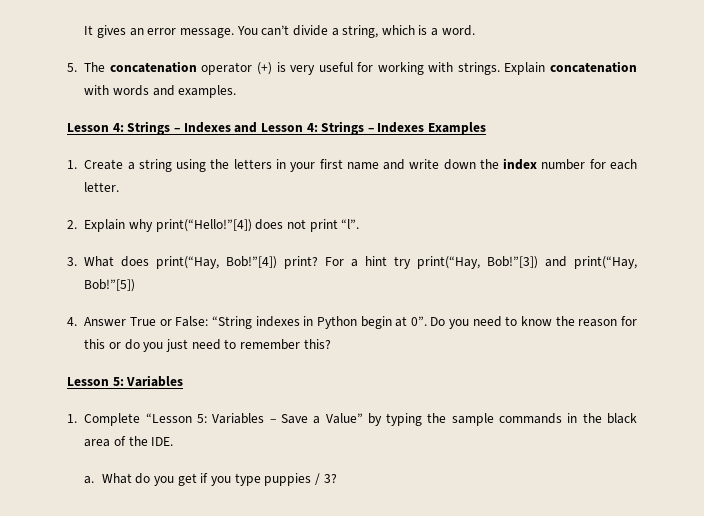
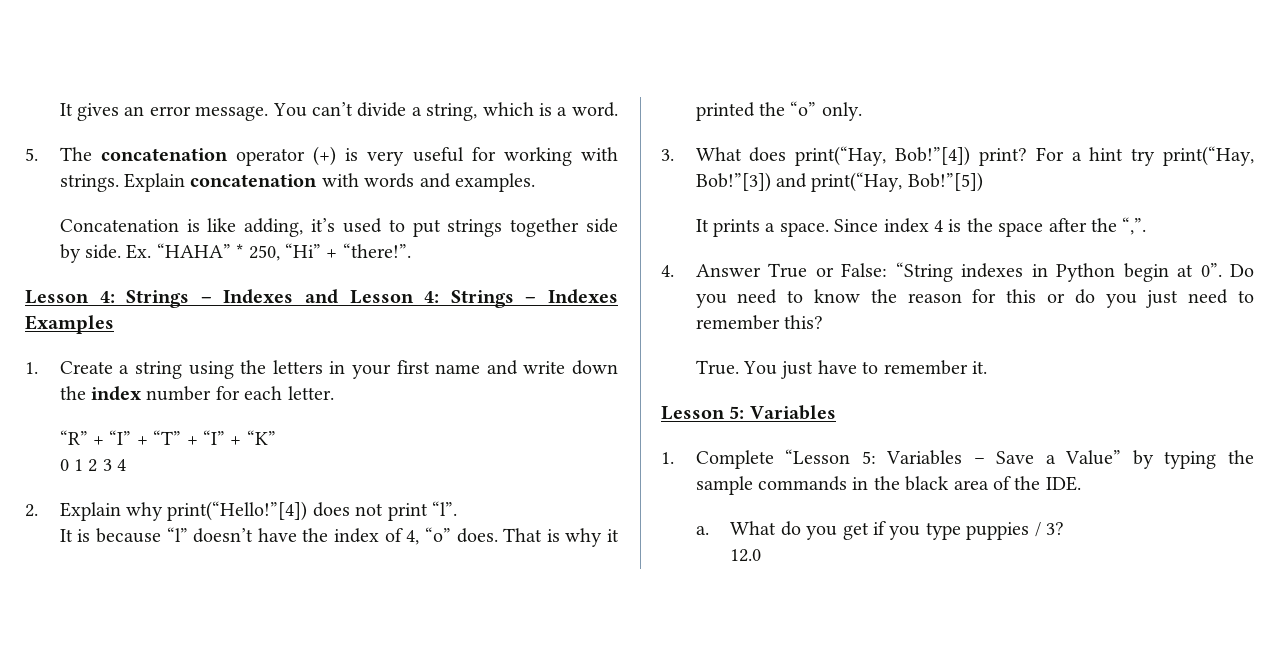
+ Concatenation is like adding, it’s used to put strings together side by side. Ex. “HAHA” * 250, “Hi” + “there!”.
+ “R” + “I” + “T” + “I” + “K”
+ 0 1 2 3 4
+ It is because “l” doesn’t have the index of 4, “o” does. That is why it printed the “o” only.
+ It prints a space. Since index 4 is the space after the “,”.
+ True. You just have to remember it.
+ 12.0

